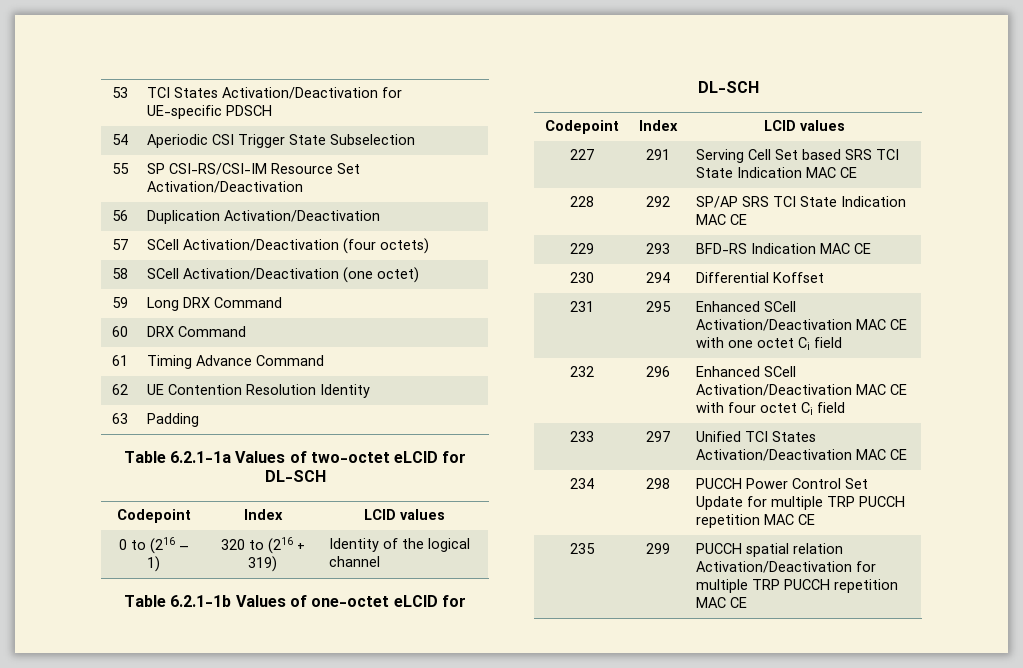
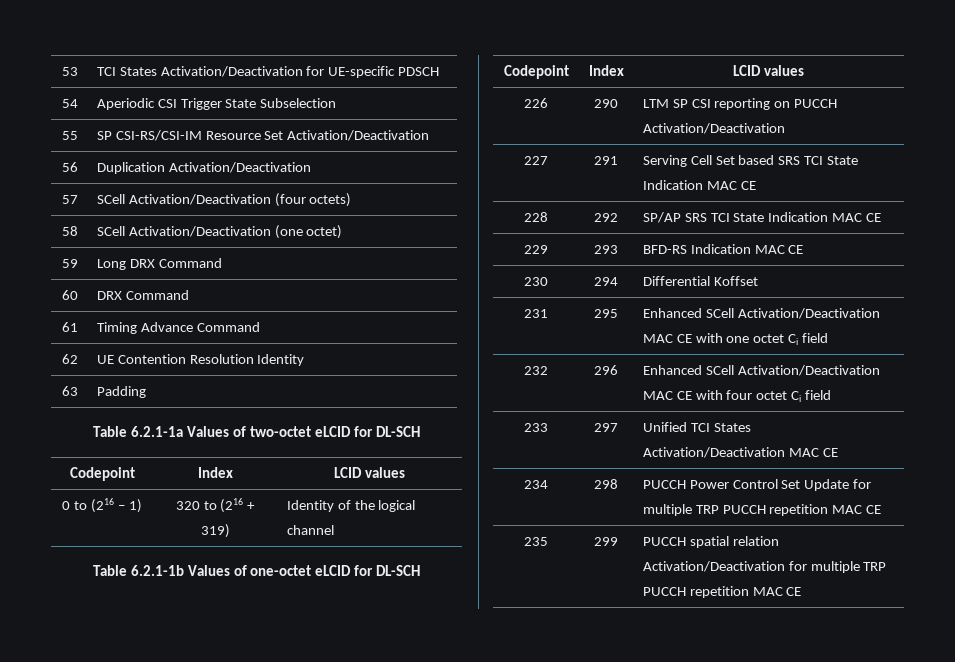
+ 226 | 290 | LTM SP CSI reporting on PUCCH Activation/Deactivation

